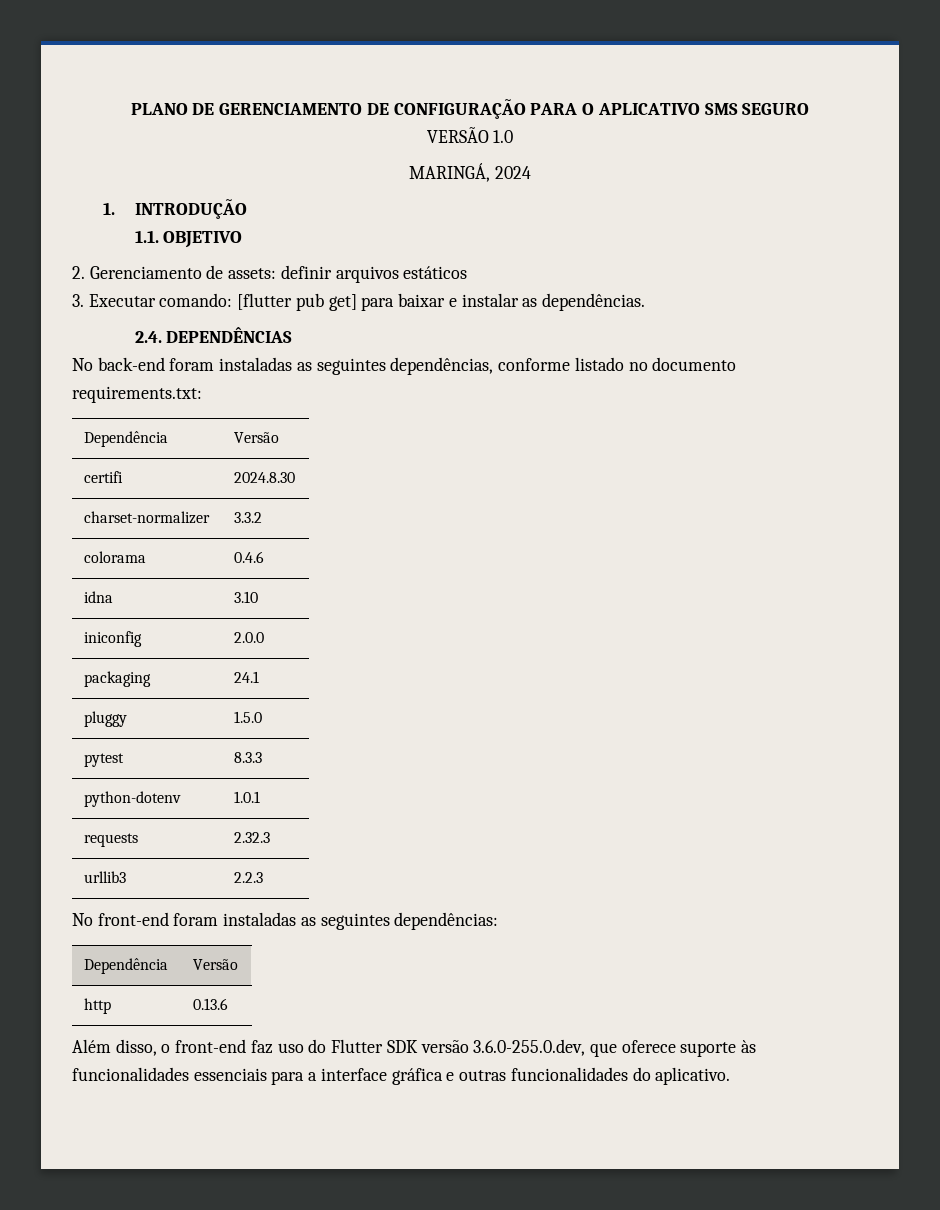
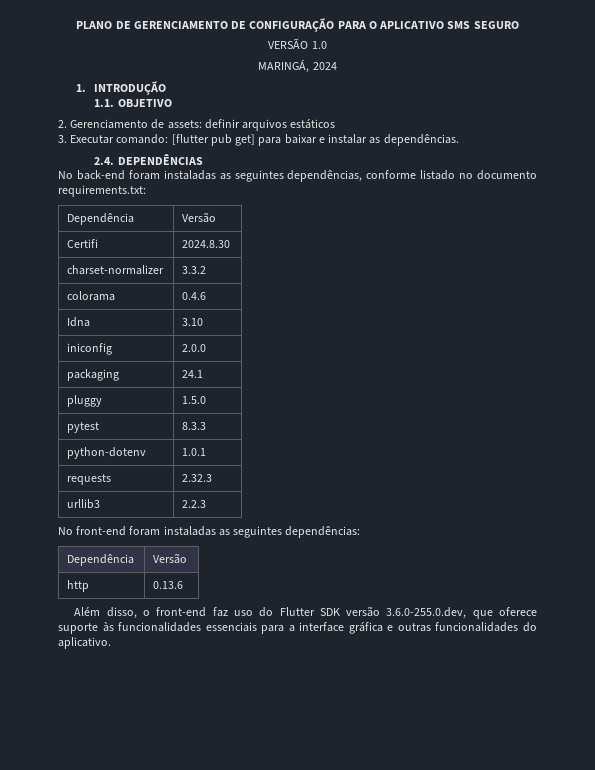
- certifi | 2024.8.30
+ Certifi | 2024.8.30
- idna | 3.10
+ Idna | 3.10

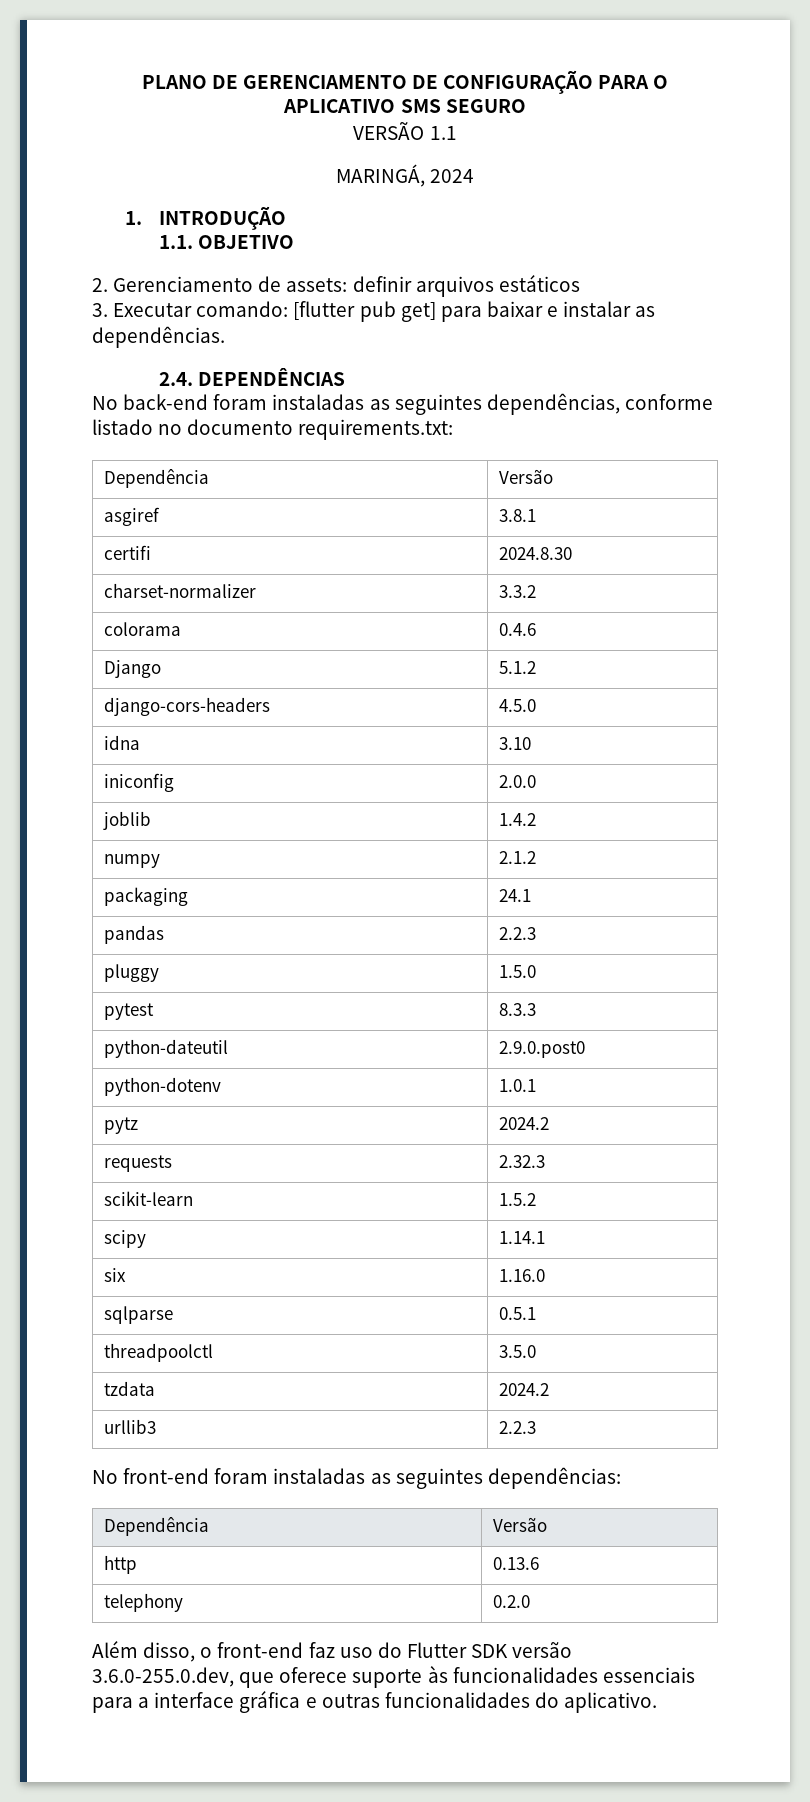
- VERSÃO 1.0
+ VERSÃO 1.1
- Certifi | 2024.8.30
+ asgiref | 3.8.1
+ certifi | 2024.8.30
- Idna | 3.10
+ Django | 5.1.2
+ django-cors-headers | 4.5.0
+ idna | 3.10
+ joblib | 1.4.2
+ numpy | 2.1.2
+ pandas | 2.2.3
+ python-dateutil | 2.9.0.post0
+ pytz | 2024.2
+ scikit-learn | 1.5.2
+ scipy | 1.14.1
+ six | 1.16.0
+ sqlparse | 0.5.1
+ threadpoolctl | 3.5.0
+ tzdata | 2024.2
+ telephony | 0.2.0

